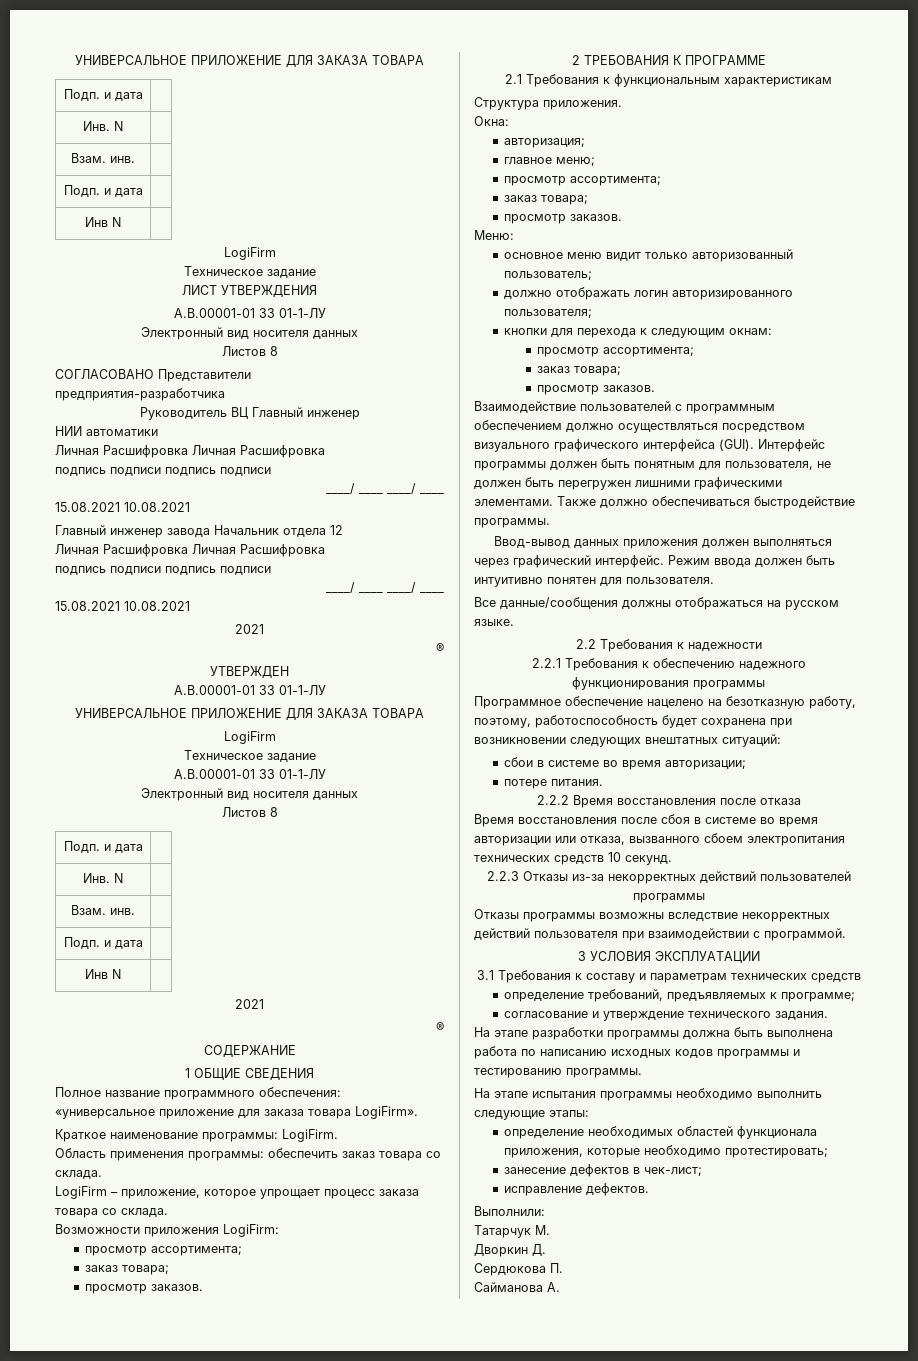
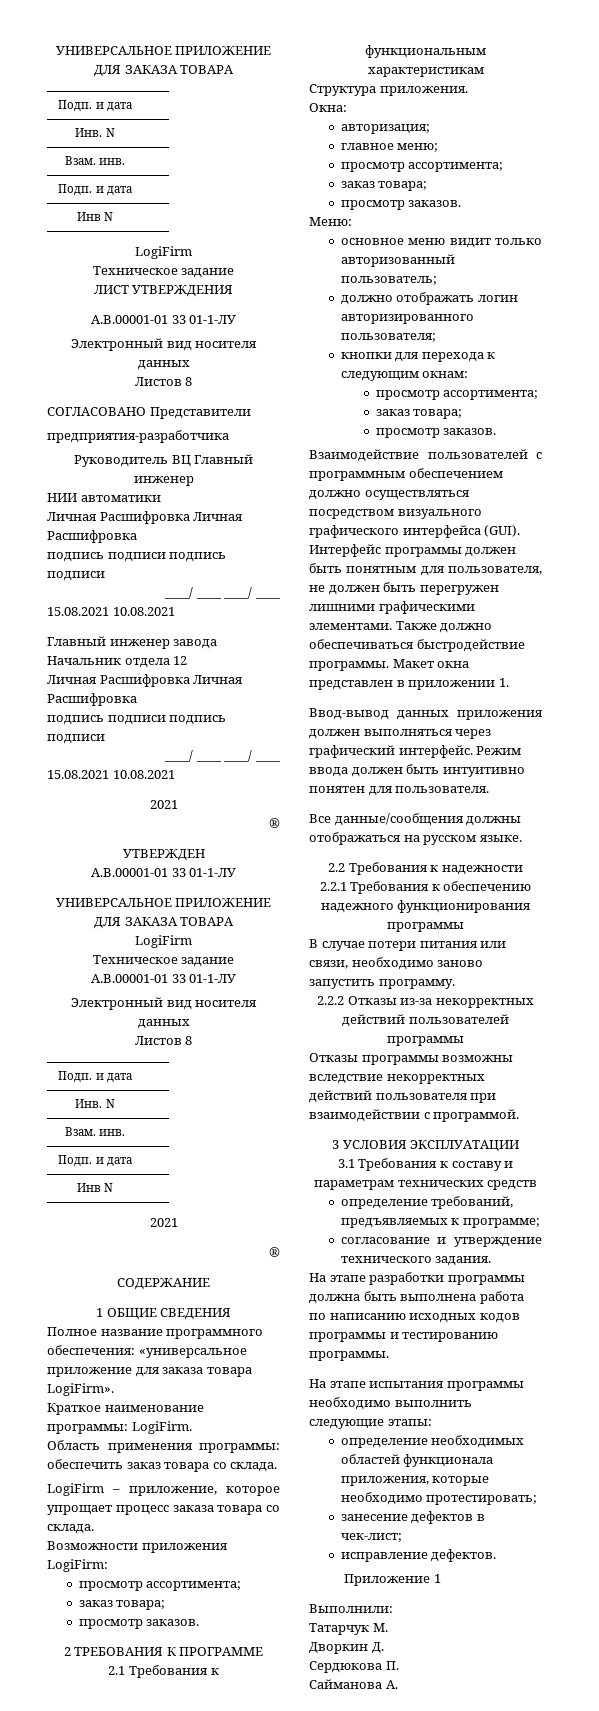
+ Макет окна представлен в приложении 1.
- Программное обеспечение нацелено на безотказную работу, поэтому, работоспособность будет сохранена при возникновении следующих внештатных ситуаций:
- сбои в системе во время авторизации;
- потере питания.
- 2.2.2 Время восстановления после отказа
- Время восстановления после сбоя в системе во время авторизации или отказа, вызванного сбоем электропитания технических средств 10 секунд.
- 2.2.3 Отказы из-за некорректных действий пользователей программы
+ В случае потери питания или связи, необходимо заново запустить программу.
+ 2.2.2 Отказы из-за некорректных действий пользователей программы
+ Приложение 1

